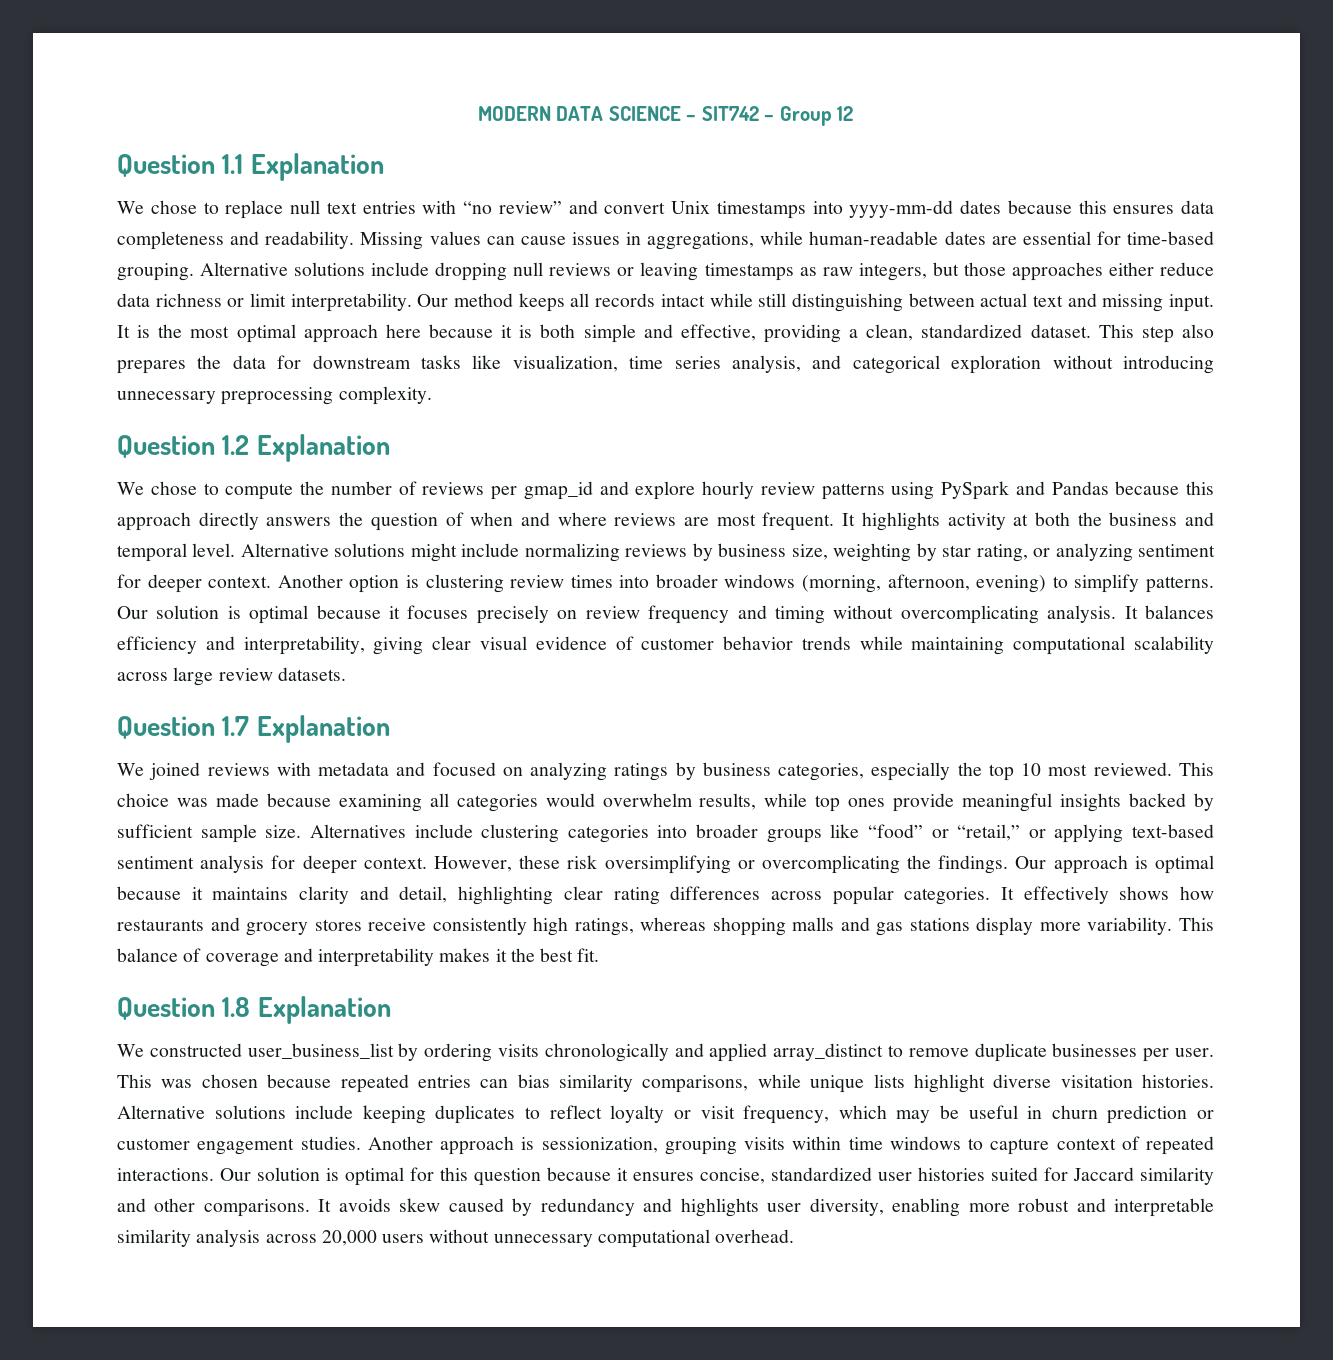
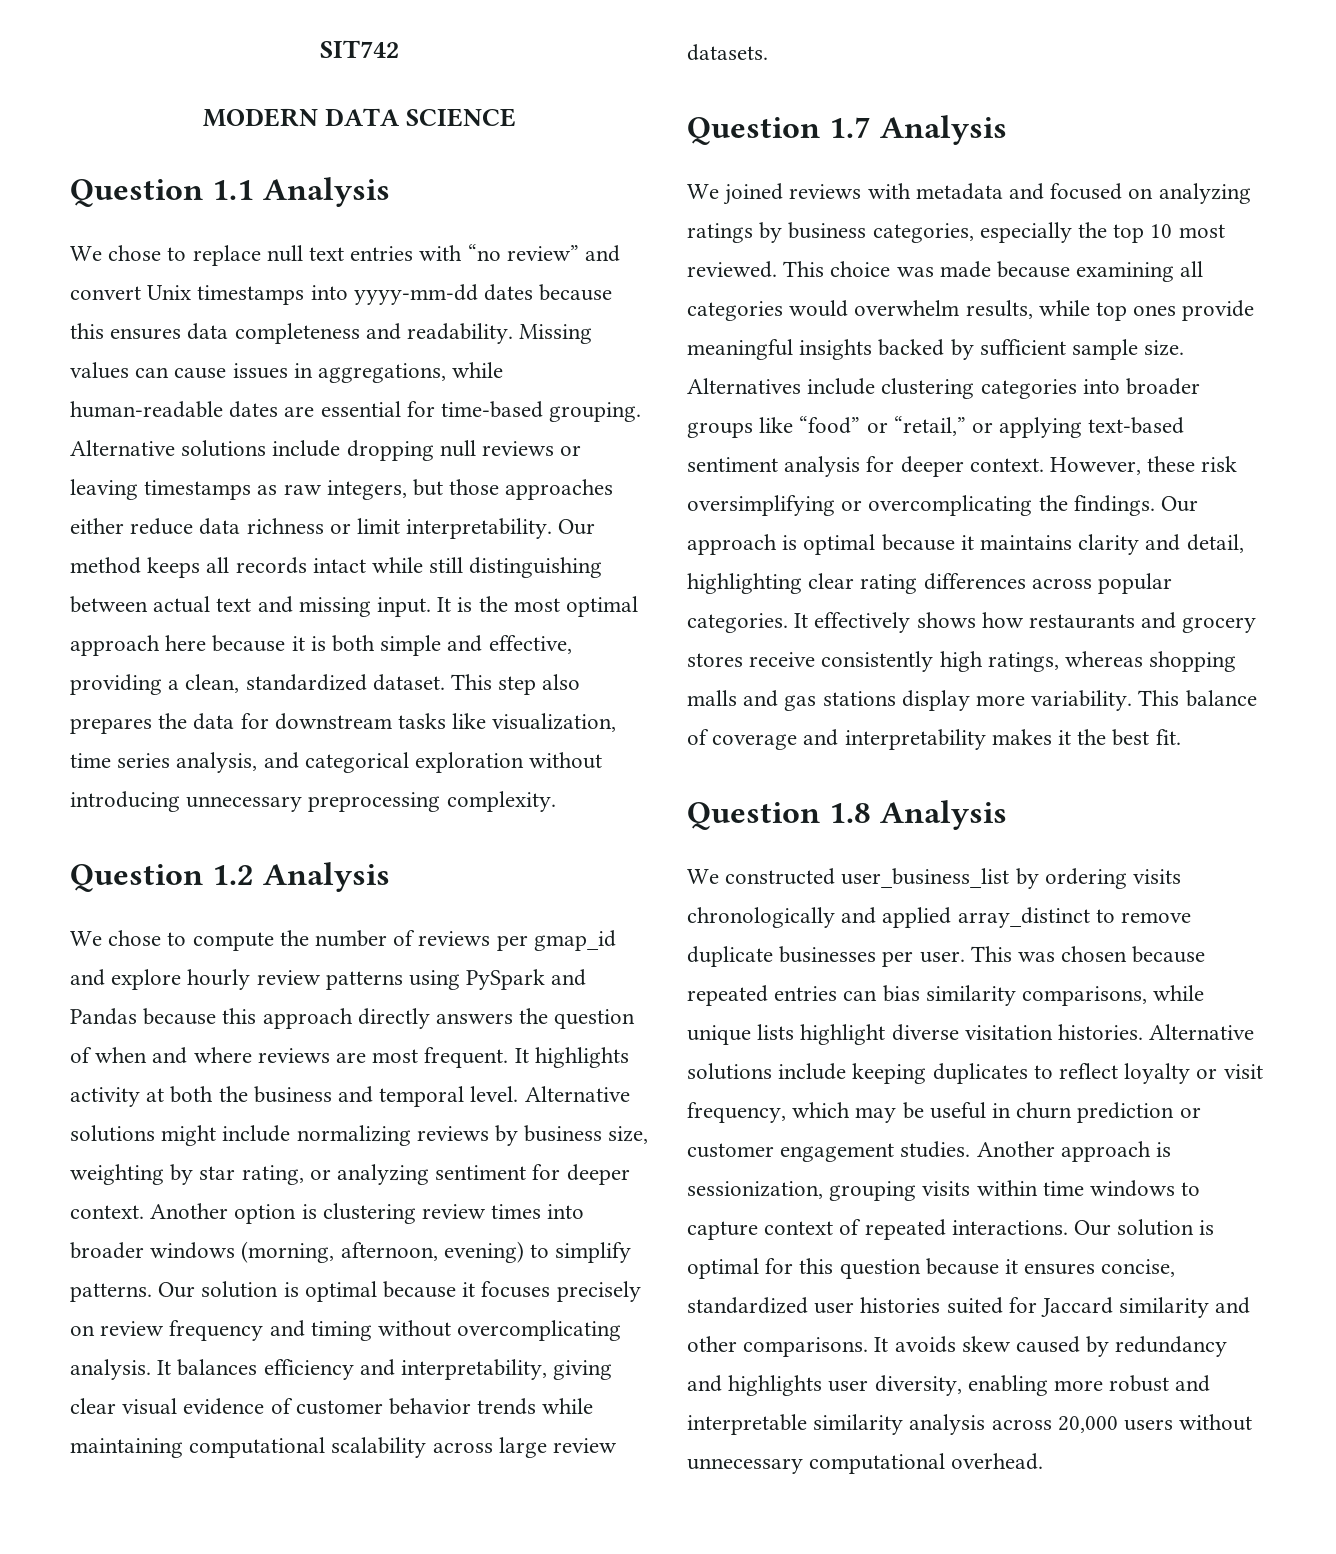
+ SIT742
- MODERN DATA SCIENCE – SIT742 – Group 12
+ MODERN DATA SCIENCE
- Question 1.1 Explanation
+ Question 1.1 Analysis
- Question 1.2 Explanation
+ Question 1.2 Analysis
- Question 1.7 Explanation
+ Question 1.7 Analysis
- Question 1.8 Explanation
+ Question 1.8 Analysis

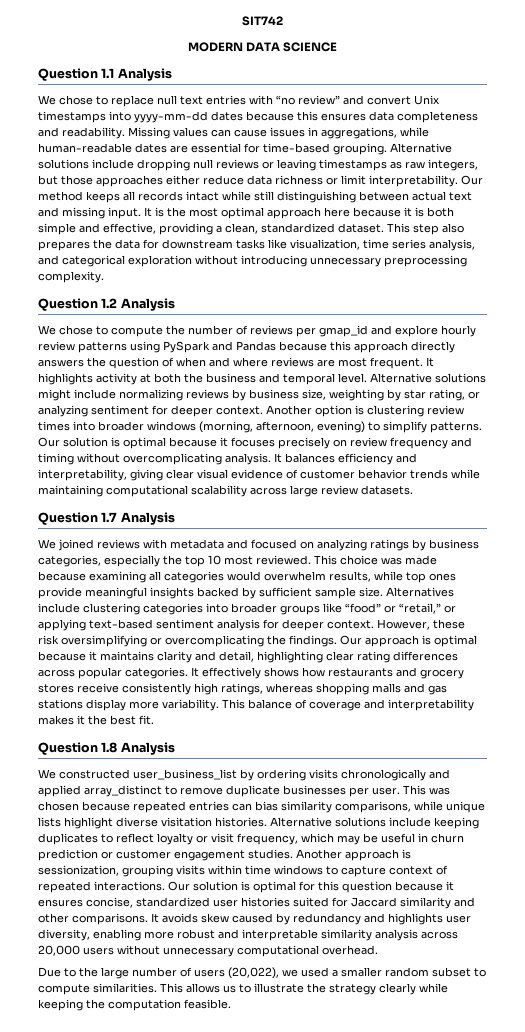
+ Due to the large number of users (20,022), we used a smaller random subset to compute similarities. This allows us to illustrate the strategy clearly while keeping the computation feasible.

